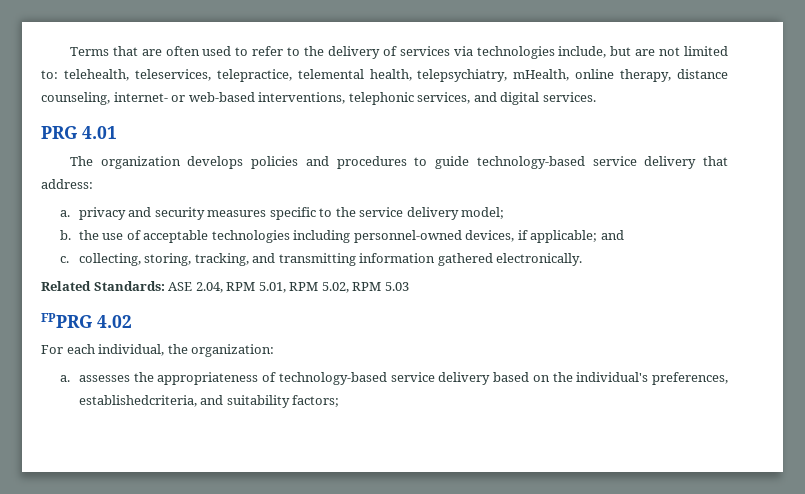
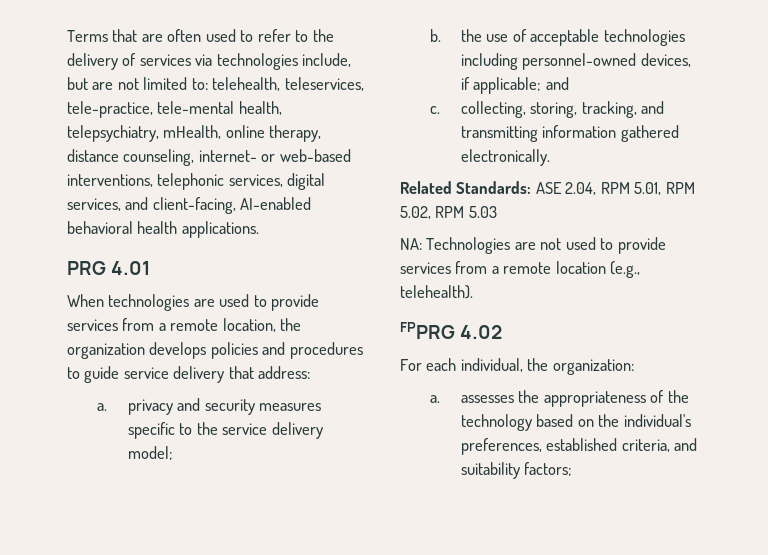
- Terms that are often used to refer to the delivery of services via technologies include, but are not limited to: telehealth, teleservices, telepractice, telemental health, telepsychiatry, mHealth, online therapy, distance counseling, internet- or web-based interventions, telephonic services, and digital services.
+ Terms that are often used to refer to the delivery of services via technologies include, but are not limited to: telehealth, teleservices, tele-practice, tele-mental health, telepsychiatry, mHealth, online therapy, distance counseling, internet- or web-based interventions, telephonic services, digital services, and client-facing, AI-enabled behavioral health applications.
  PRG 4.01
- The organization develops policies and procedures to guide technology-based service delivery that address:
+ When technologies are used to provide services from a remote location, the organization develops policies and procedures to guide service delivery that address:
+ NA: Technologies are not used to provide services from a remote location (e.g., telehealth).
- a. assesses the appropriateness of technology-based service delivery based on the individual's preferences, establishedcriteria, and suitability factors;
+ a. assesses the appropriateness of the technology based on the individual's preferences, established criteria, and suitability factors;

